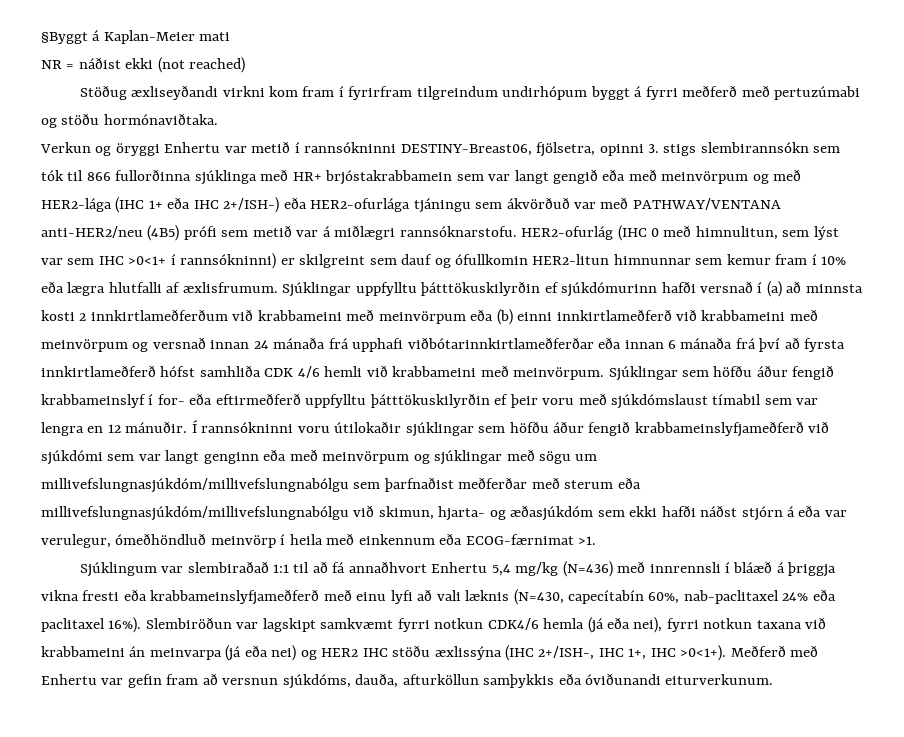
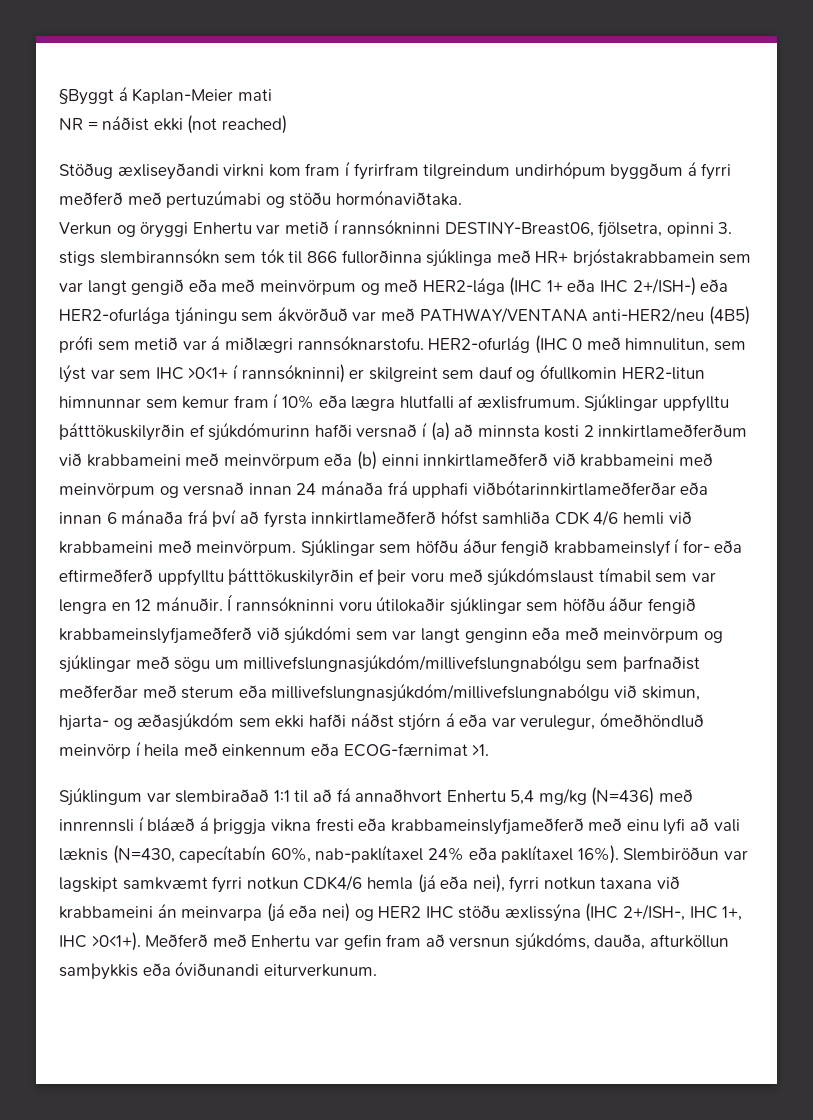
- Stöðug æxliseyðandi virkni kom fram í fyrirfram tilgreindum undirhópum byggt á fyrri meðferð með pertuzúmabi og stöðu hormónaviðtaka.
+ Stöðug æxliseyðandi virkni kom fram í fyrirfram tilgreindum undirhópum byggðum á fyrri meðferð með pertuzúmabi og stöðu hormónaviðtaka.
- Sjúklingum var slembiraðað 1:1 til að fá annaðhvort Enhertu 5,4 mg/kg (N=436) með innrennsli í bláæð á þriggja vikna fresti eða krabbameinslyfjameðferð með einu lyfi að vali læknis (N=430, capecítabín 60%, nab-paclitaxel 24% eða paclitaxel 16%).
+ Sjúklingum var slembiraðað 1:1 til að fá annaðhvort Enhertu 5,4 mg/kg (N=436) með innrennsli í bláæð á þriggja vikna fresti eða krabbameinslyfjameðferð með einu lyfi að vali læknis (N=430, capecítabín 60%, nab-paklítaxel 24% eða paklítaxel 16%).

